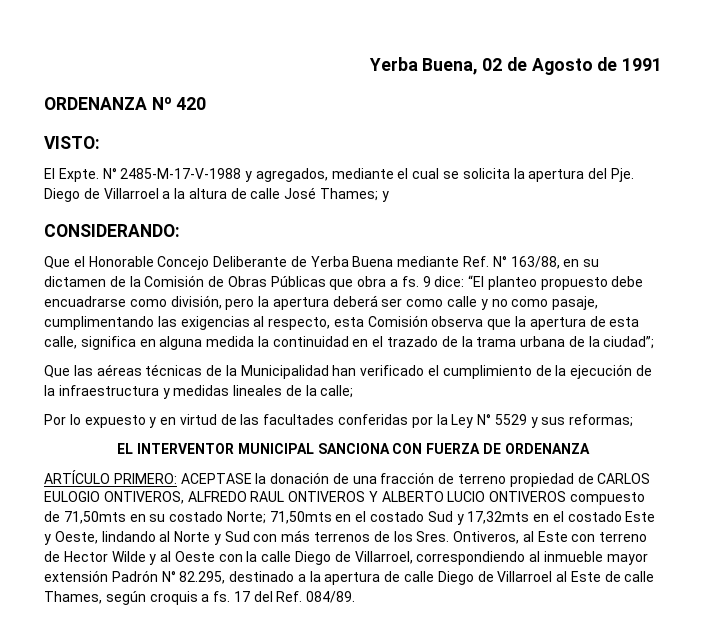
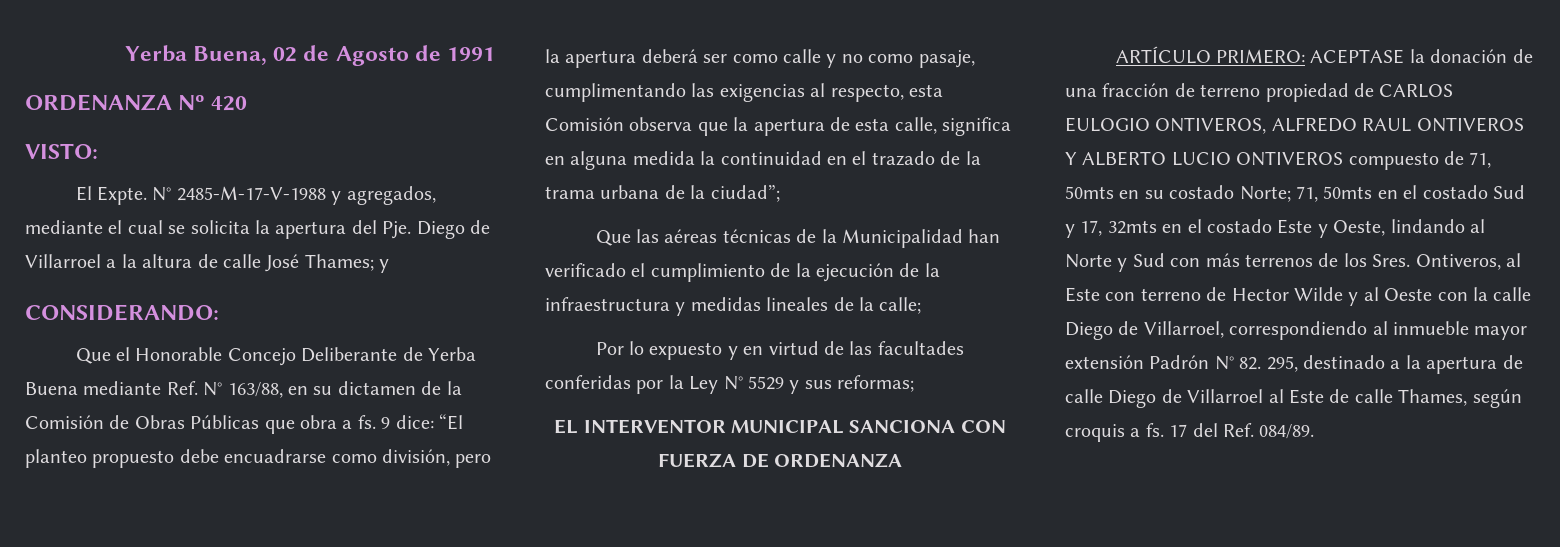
- ARTÍCULO PRIMERO: ACEPTASE la donación de una fracción de terreno propiedad de CARLOS EULOGIO ONTIVEROS, ALFREDO RAUL ONTIVEROS Y ALBERTO LUCIO ONTIVEROS compuesto de 71,50mts en su costado Norte; 71,50mts en el costado Sud y 17,32mts en el costado Este y Oeste, lindando al Norte y Sud con más terrenos de los Sres.
+ ARTÍCULO PRIMERO: ACEPTASE la donación de una fracción de terreno propiedad de CARLOS EULOGIO ONTIVEROS, ALFREDO RAUL ONTIVEROS Y ALBERTO LUCIO ONTIVEROS compuesto de 71, 50mts en su costado Norte; 71, 50mts en el costado Sud y 17, 32mts en el costado Este y Oeste, lindando al Norte y Sud con más terrenos de los Sres.
- Ontiveros, al Este con terreno de Hector Wilde y al Oeste con la calle Diego de Villarroel, correspondiendo al inmueble mayor extensión Padrón N° 82.295, destinado a la apertura de calle Diego de Villarroel al Este de calle Thames, según croquis a fs.
+ Ontiveros, al Este con terreno de Hector Wilde y al Oeste con la calle Diego de Villarroel, correspondiendo al inmueble mayor extensión Padrón N° 82. 295, destinado a la apertura de calle Diego de Villarroel al Este de calle Thames, según croquis a fs.

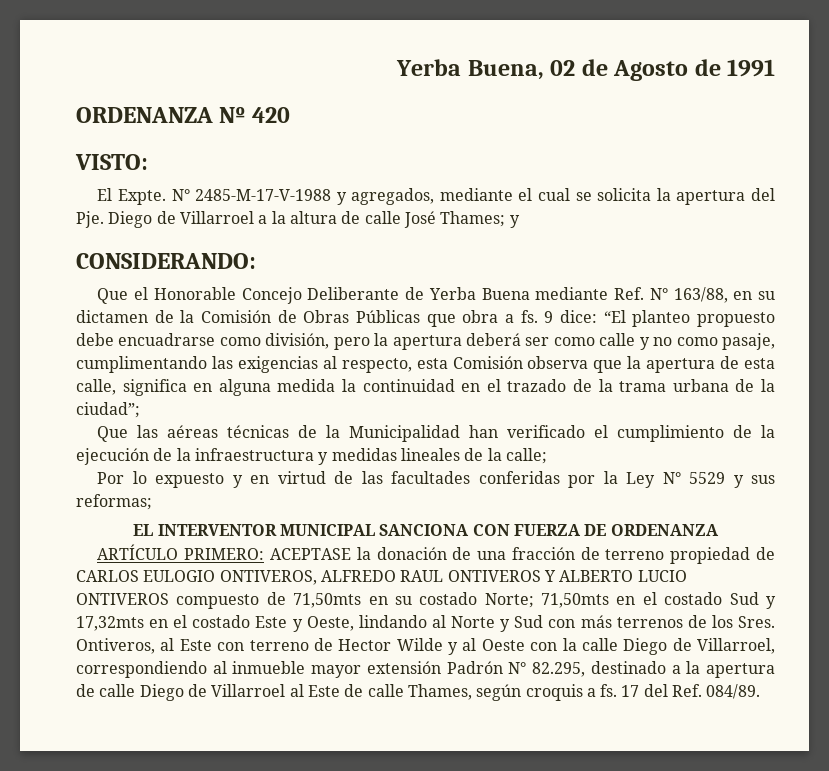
- ARTÍCULO PRIMERO: ACEPTASE la donación de una fracción de terreno propiedad de CARLOS EULOGIO ONTIVEROS, ALFREDO RAUL ONTIVEROS Y ALBERTO LUCIO ONTIVEROS compuesto de 71, 50mts en su costado Norte; 71, 50mts en el costado Sud y 17, 32mts en el costado Este y Oeste, lindando al Norte y Sud con más terrenos de los Sres.
+ ARTÍCULO PRIMERO: ACEPTASE la donación de una fracción de terreno propiedad de CARLOS EULOGIO ONTIVEROS, ALFREDO RAUL ONTIVEROS Y ALBERTO LUCIO ONTIVEROS compuesto de 71,50mts en su costado Norte; 71,50mts en el costado Sud y 17,32mts en el costado Este y Oeste, lindando al Norte y Sud con más terrenos de los Sres.
- Ontiveros, al Este con terreno de Hector Wilde y al Oeste con la calle Diego de Villarroel, correspondiendo al inmueble mayor extensión Padrón N° 82. 295, destinado a la apertura de calle Diego de Villarroel al Este de calle Thames, según croquis a fs.
+ Ontiveros, al Este con terreno de Hector Wilde y al Oeste con la calle Diego de Villarroel, correspondiendo al inmueble mayor extensión Padrón N° 82.295, destinado a la apertura de calle Diego de Villarroel al Este de calle Thames, según croquis a fs.

